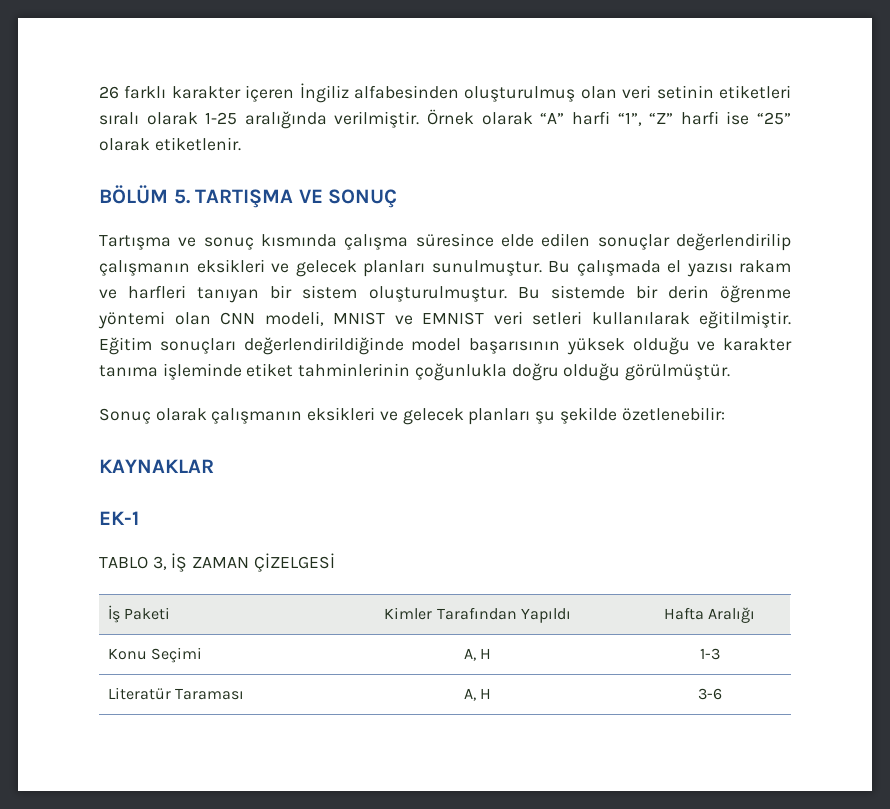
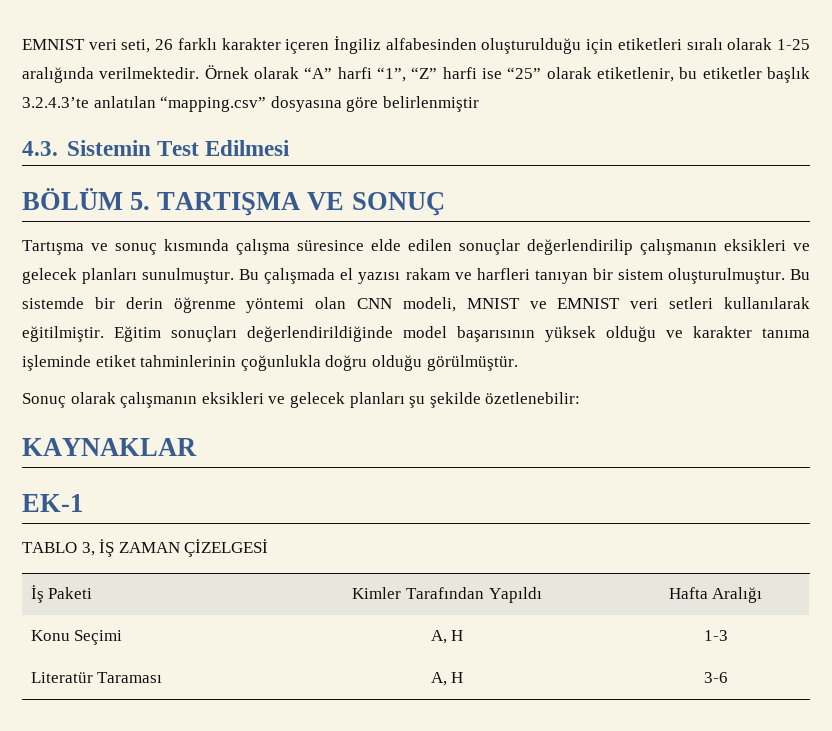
- 26 farklı karakter içeren İngiliz alfabesinden oluşturulmuş olan veri setinin etiketleri sıralı olarak 1-25 aralığında verilmiştir.
+ EMNIST veri seti, 26 farklı karakter içeren İngiliz alfabesinden oluşturulduğu için etiketleri sıralı olarak 1-25 aralığında verilmektedir.
- Örnek olarak “A” harfi “1”, “Z” harfi ise “25” olarak etiketlenir.
+ Örnek olarak “A” harfi “1”, “Z” harfi ise “25” olarak etiketlenir, bu etiketler başlık 3.2.4.3’te anlatılan “mapping.csv” dosyasına göre belirlenmiştir
+ 4.3. Sistemin Test Edilmesi

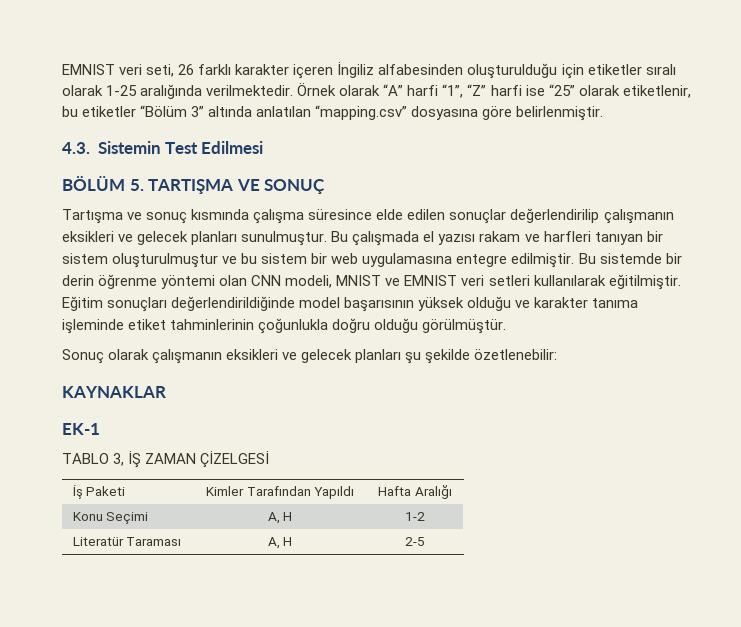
- EMNIST veri seti, 26 farklı karakter içeren İngiliz alfabesinden oluşturulduğu için etiketleri sıralı olarak 1-25 aralığında verilmektedir.
+ EMNIST veri seti, 26 farklı karakter içeren İngiliz alfabesinden oluşturulduğu için etiketler sıralı olarak 1-25 aralığında verilmektedir.
- Örnek olarak “A” harfi “1”, “Z” harfi ise “25” olarak etiketlenir, bu etiketler başlık 3.2.4.3’te anlatılan “mapping.csv” dosyasına göre belirlenmiştir
+ Örnek olarak “A” harfi “1”, “Z” harfi ise “25” olarak etiketlenir, bu etiketler “Bölüm 3” altında anlatılan “mapping.csv” dosyasına göre belirlenmiştir.
- Bu çalışmada el yazısı rakam ve harfleri tanıyan bir sistem oluşturulmuştur.
+ Bu çalışmada el yazısı rakam ve harfleri tanıyan bir sistem oluşturulmuştur ve bu sistem bir web uygulamasına entegre edilmiştir.
- Konu Seçimi | A, H | 1-3
+ Konu Seçimi | A, H | 1-2
- Literatür Taraması | A, H | 3-6
+ Literatür Taraması | A, H | 2-5

